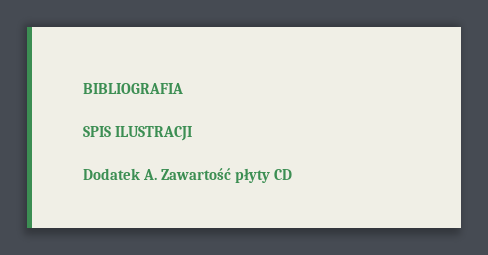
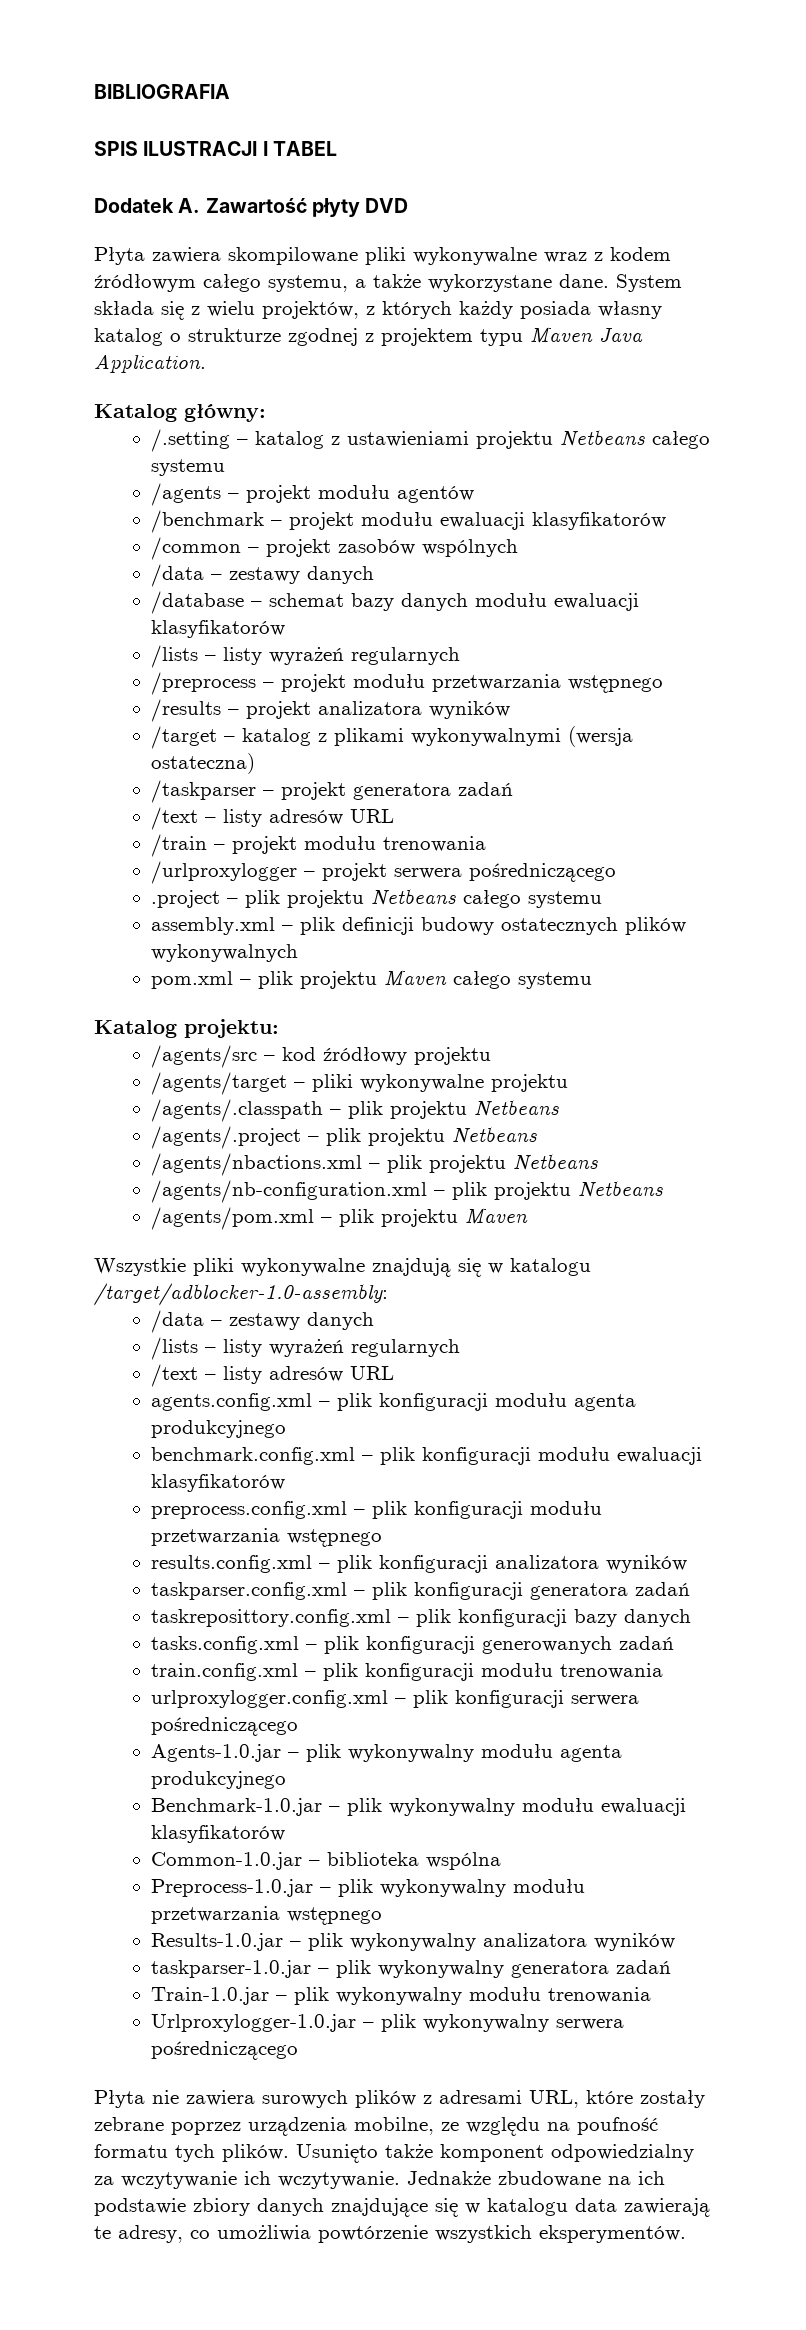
- SPIS ILUSTRACJI
+ SPIS ILUSTRACJI I TABEL
- Dodatek A. Zawartość płyty CD
+ Dodatek A. Zawartość płyty DVD
+ Płyta zawiera skompilowane pliki wykonywalne wraz z kodem źródłowym całego systemu, a także wykorzystane dane. System składa się z wielu projektów, z których każdy posiada własny katalog o strukturze zgodnej z projektem typu Maven Java Application.
+ Katalog główny:
+ /.setting – katalog z ustawieniami projektu Netbeans całego systemu
+ /agents – projekt modułu agentów
+ /benchmark – projekt modułu ewaluacji klasyfikatorów
+ /common – projekt zasobów wspólnych
+ /data – zestawy danych
+ /database – schemat bazy danych modułu ewaluacji klasyfikatorów
+ /lists – listy wyrażeń regularnych
+ /preprocess – projekt modułu przetwarzania wstępnego
+ /results – projekt analizatora wyników
+ /target – katalog z plikami wykonywalnymi (wersja ostateczna)
+ /taskparser – projekt generatora zadań
+ /text – listy adresów URL
+ /train – projekt modułu trenowania
+ /urlproxylogger – projekt serwera pośredniczącego
+ .project – plik projektu Netbeans całego systemu
+ assembly.xml – plik definicji budowy ostatecznych plików wykonywalnych
+ pom.xml – plik projektu Maven całego systemu
+ Katalog projektu:
+ /agents/src – kod źródłowy projektu
+ /agents/target – pliki wykonywalne projektu
+ /agents/.classpath – plik projektu Netbeans
+ /agents/.project – plik projektu Netbeans
+ /agents/nbactions.xml – plik projektu Netbeans
+ /agents/nb-configuration.xml – plik projektu Netbeans
+ /agents/pom.xml – plik projektu Maven
+ Wszystkie pliki wykonywalne znajdują się w katalogu /target/adblocker-1.0-assembly:
+ /data – zestawy danych
+ /lists – listy wyrażeń regularnych
+ /text – listy adresów URL
+ agents.config.xml – plik konfiguracji modułu agenta produkcyjnego
+ benchmark.config.xml – plik konfiguracji modułu ewaluacji klasyfikatorów
+ preprocess.config.xml – plik konfiguracji modułu przetwarzania wstępnego
+ results.config.xml – plik konfiguracji analizatora wyników
+ taskparser.config.xml – plik konfiguracji generatora zadań
+ taskreposittory.config.xml – plik konfiguracji bazy danych
+ tasks.config.xml – plik konfiguracji generowanych zadań
+ train.config.xml – plik konfiguracji modułu trenowania
+ urlproxylogger.config.xml – plik konfiguracji serwera pośredniczącego
+ Agents-1.0.jar – plik wykonywalny modułu agenta produkcyjnego
+ Benchmark-1.0.jar – plik wykonywalny modułu ewaluacji klasyfikatorów
+ Common-1.0.jar – biblioteka wspólna
+ Preprocess-1.0.jar – plik wykonywalny modułu przetwarzania wstępnego
+ Results-1.0.jar – plik wykonywalny analizatora wyników
+ taskparser-1.0.jar – plik wykonywalny generatora zadań
+ Train-1.0.jar – plik wykonywalny modułu trenowania
+ Urlproxylogger-1.0.jar – plik wykonywalny serwera pośredniczącego
+ Płyta nie zawiera surowych plików z adresami URL, które zostały zebrane poprzez urządzenia mobilne, ze względu na poufność formatu tych plików. Usunięto także komponent odpowiedzialny za wczytywanie ich wczytywanie. Jednakże zbudowane na ich podstawie zbiory danych znajdujące się w katalogu data zawierają te adresy, co umożliwia powtórzenie wszystkich eksperymentów.

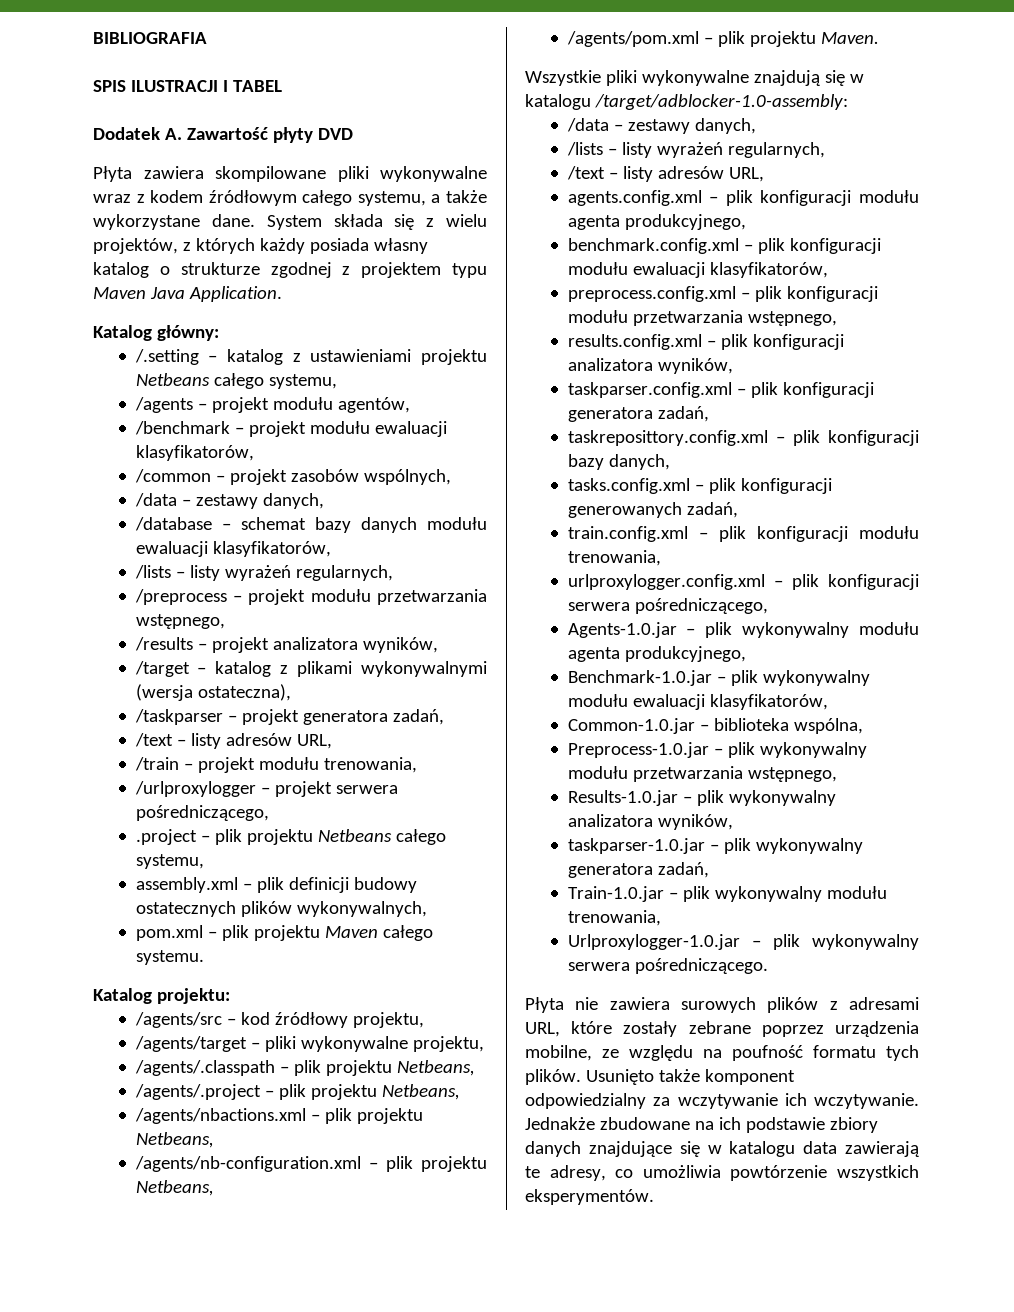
- /.setting – katalog z ustawieniami projektu Netbeans całego systemu
+ /.setting – katalog z ustawieniami projektu Netbeans całego systemu,
- /agents – projekt modułu agentów
+ /agents – projekt modułu agentów,
- /benchmark – projekt modułu ewaluacji klasyfikatorów
+ /benchmark – projekt modułu ewaluacji klasyfikatorów,
- /common – projekt zasobów wspólnych
- /data – zestawy danych
+ /common – projekt zasobów wspólnych,
+ /data – zestawy danych,
- /database – schemat bazy danych modułu ewaluacji klasyfikatorów
- /lists – listy wyrażeń regularnych
+ /database – schemat bazy danych modułu ewaluacji klasyfikatorów,
+ /lists – listy wyrażeń regularnych,
- /preprocess – projekt modułu przetwarzania wstępnego
+ /preprocess – projekt modułu przetwarzania wstępnego,
- /results – projekt analizatora wyników
+ /results – projekt analizatora wyników,
- /target – katalog z plikami wykonywalnymi (wersja ostateczna)
+ /target – katalog z plikami wykonywalnymi (wersja ostateczna),
- /taskparser – projekt generatora zadań
- /text – listy adresów URL
+ /taskparser – projekt generatora zadań,
+ /text – listy adresów URL,
- /train – projekt modułu trenowania
+ /train – projekt modułu trenowania,
- /urlproxylogger – projekt serwera pośredniczącego
+ /urlproxylogger – projekt serwera pośredniczącego,
- .project – plik projektu Netbeans całego systemu
+ .project – plik projektu Netbeans całego systemu,
- assembly.xml – plik definicji budowy ostatecznych plików wykonywalnych
+ assembly.xml – plik definicji budowy ostatecznych plików wykonywalnych,
- pom.xml – plik projektu Maven całego systemu
+ pom.xml – plik projektu Maven całego systemu.
- /agents/src – kod źródłowy projektu
+ /agents/src – kod źródłowy projektu,
- /agents/target – pliki wykonywalne projektu
+ /agents/target – pliki wykonywalne projektu,
- /agents/.classpath – plik projektu Netbeans
+ /agents/.classpath – plik projektu Netbeans,
- /agents/.project – plik projektu Netbeans
+ /agents/.project – plik projektu Netbeans,
- /agents/nbactions.xml – plik projektu Netbeans
+ /agents/nbactions.xml – plik projektu Netbeans,
- /agents/nb-configuration.xml – plik projektu Netbeans
+ /agents/nb-configuration.xml – plik projektu Netbeans,
- /agents/pom.xml – plik projektu Maven
+ /agents/pom.xml – plik projektu Maven.
  Wszystkie pliki wykonywalne znajdują się w katalogu /target/adblocker-1.0-assembly:
- /data – zestawy danych
- /lists – listy wyrażeń regularnych
- /text – listy adresów URL
+ /data – zestawy danych,
+ /lists – listy wyrażeń regularnych,
+ /text – listy adresów URL,
- agents.config.xml – plik konfiguracji modułu agenta produkcyjnego
+ agents.config.xml – plik konfiguracji modułu agenta produkcyjnego,
- benchmark.config.xml – plik konfiguracji modułu ewaluacji klasyfikatorów
+ benchmark.config.xml – plik konfiguracji modułu ewaluacji klasyfikatorów,
- preprocess.config.xml – plik konfiguracji modułu przetwarzania wstępnego
+ preprocess.config.xml – plik konfiguracji modułu przetwarzania wstępnego,
- results.config.xml – plik konfiguracji analizatora wyników
+ results.config.xml – plik konfiguracji analizatora wyników,
- taskparser.config.xml – plik konfiguracji generatora zadań
+ taskparser.config.xml – plik konfiguracji generatora zadań,
- taskreposittory.config.xml – plik konfiguracji bazy danych
+ taskreposittory.config.xml – plik konfiguracji bazy danych,
- tasks.config.xml – plik konfiguracji generowanych zadań
+ tasks.config.xml – plik konfiguracji generowanych zadań,
- train.config.xml – plik konfiguracji modułu trenowania
+ train.config.xml – plik konfiguracji modułu trenowania,
- urlproxylogger.config.xml – plik konfiguracji serwera pośredniczącego
+ urlproxylogger.config.xml – plik konfiguracji serwera pośredniczącego,
- Agents-1.0.jar – plik wykonywalny modułu agenta produkcyjnego
+ Agents-1.0.jar – plik wykonywalny modułu agenta produkcyjnego,
- Benchmark-1.0.jar – plik wykonywalny modułu ewaluacji klasyfikatorów
+ Benchmark-1.0.jar – plik wykonywalny modułu ewaluacji klasyfikatorów,
- Common-1.0.jar – biblioteka wspólna
+ Common-1.0.jar – biblioteka wspólna,
- Preprocess-1.0.jar – plik wykonywalny modułu przetwarzania wstępnego
+ Preprocess-1.0.jar – plik wykonywalny modułu przetwarzania wstępnego,
- Results-1.0.jar – plik wykonywalny analizatora wyników
+ Results-1.0.jar – plik wykonywalny analizatora wyników,
- taskparser-1.0.jar – plik wykonywalny generatora zadań
+ taskparser-1.0.jar – plik wykonywalny generatora zadań,
- Train-1.0.jar – plik wykonywalny modułu trenowania
+ Train-1.0.jar – plik wykonywalny modułu trenowania,
- Urlproxylogger-1.0.jar – plik wykonywalny serwera pośredniczącego
+ Urlproxylogger-1.0.jar – plik wykonywalny serwera pośredniczącego.

